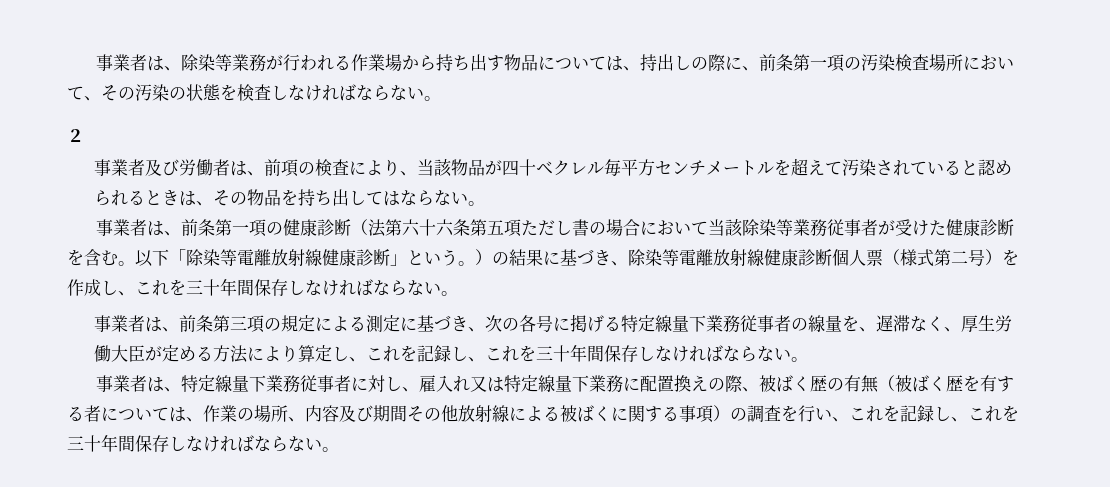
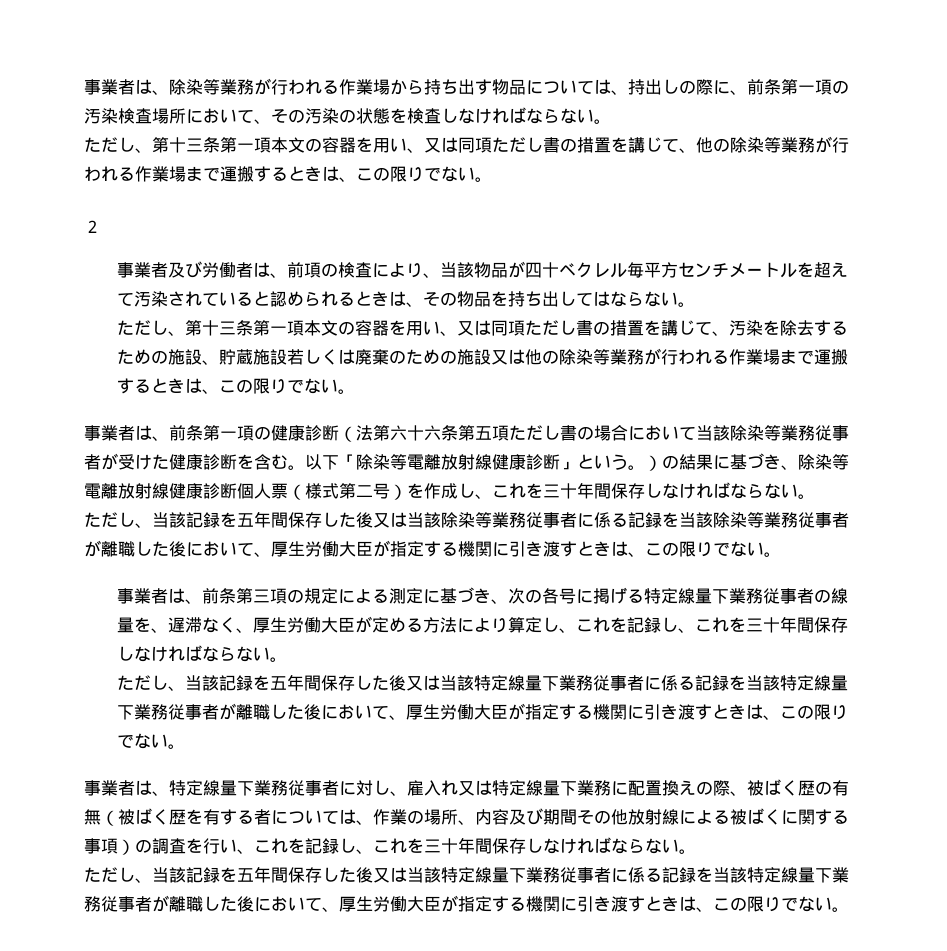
+ ただし、第十三条第一項本文の容器を用い、又は同項ただし書の措置を講じて、他の除染等業務が行われる作業場まで運搬するときは、この限りでない。
+ ただし、第十三条第一項本文の容器を用い、又は同項ただし書の措置を講じて、汚染を除去するための施設、貯蔵施設若しくは廃棄のための施設又は他の除染等業務が行われる作業場まで運搬するときは、この限りでない。
+ ただし、当該記録を五年間保存した後又は当該除染等業務従事者に係る記録を当該除染等業務従事者が離職した後において、厚生労働大臣が指定する機関に引き渡すときは、この限りでない。
  事業者は、前条第三項の規定による測定に基づき、次の各号に掲げる特定線量下業務従事者の線量を、遅滞なく、厚生労働大臣が定める方法により算定し、これを記録し、これを三十年間保存しなければならない。
+ ただし、当該記録を五年間保存した後又は当該特定線量下業務従事者に係る記録を当該特定線量下業務従事者が離職した後において、厚生労働大臣が指定する機関に引き渡すときは、この限りでない。
  事業者は、特定線量下業務従事者に対し、雇入れ又は特定線量下業務に配置換えの際、被ばく歴の有無（被ばく歴を有する者については、作業の場所、内容及び期間その他放射線による被ばくに関する事項）の調査を行い、これを記録し、これを三十年間保存しなければならない。
+ ただし、当該記録を五年間保存した後又は当該特定線量下業務従事者に係る記録を当該特定線量下業務従事者が離職した後において、厚生労働大臣が指定する機関に引き渡すときは、この限りでない。

